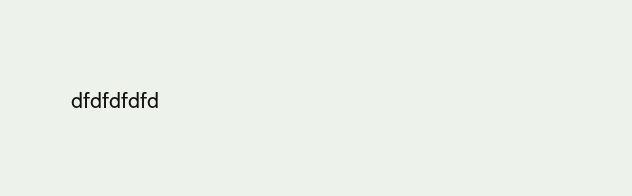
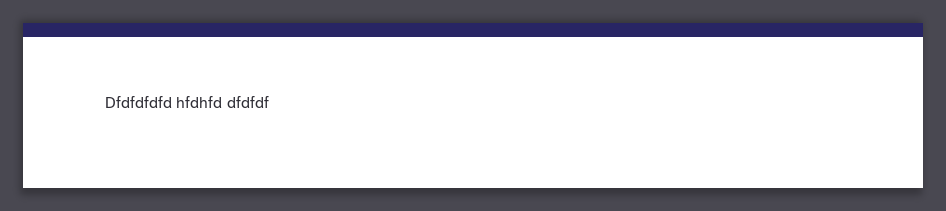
- dfdfdfdfd
+ Dfdfdfdfd hfdhfd dfdfdf

